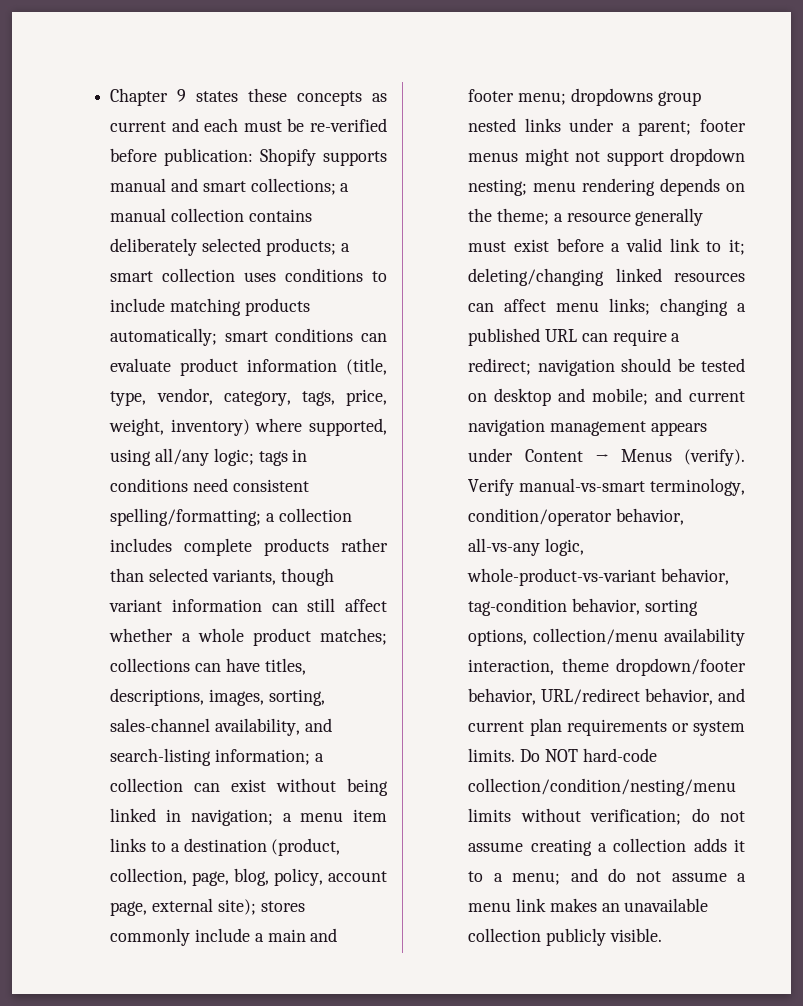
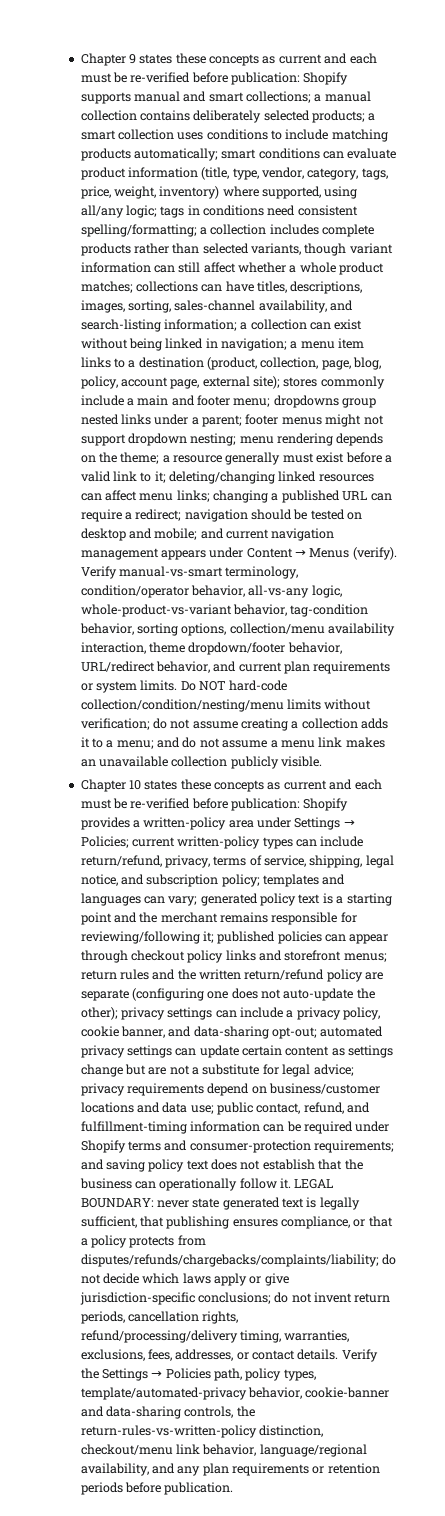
+ Chapter 10 states these concepts as current and each must be re-verified before publication: Shopify provides a written-policy area under Settings → Policies; current written-policy types can include return/refund, privacy, terms of service, shipping, legal notice, and subscription policy; templates and languages can vary; generated policy text is a starting point and the merchant remains responsible for reviewing/following it; published policies can appear through checkout policy links and storefront menus; return rules and the written return/refund policy are separate (configuring one does not auto-update the other); privacy settings can include a privacy policy, cookie banner, and data-sharing opt-out; automated privacy settings can update certain content as settings change but are not a substitute for legal advice; privacy requirements depend on business/customer locations and data use; public contact, refund, and fulfillment-timing information can be required under Shopify terms and consumer-protection requirements; and saving policy text does not establish that the business can operationally follow it. LEGAL BOUNDARY: never state generated text is legally sufficient, that publishing ensures compliance, or that a policy protects from disputes/refunds/chargebacks/complaints/liability; do not decide which laws apply or give jurisdiction-specific conclusions; do not invent return periods, cancellation rights, refund/processing/delivery timing, warranties, exclusions, fees, addresses, or contact details. Verify the Settings → Policies path, policy types, template/automated-privacy behavior, cookie-banner and data-sharing controls, the return-rules-vs-written-policy distinction, checkout/menu link behavior, language/regional availability, and any plan requirements or retention periods before publication.

